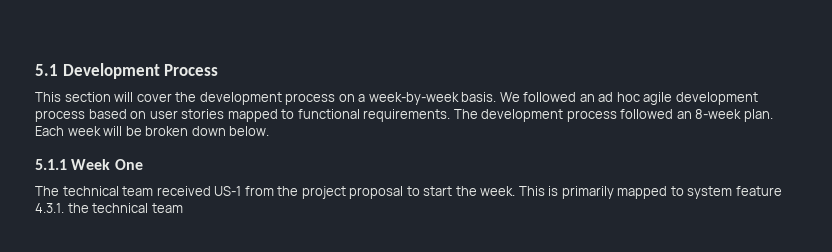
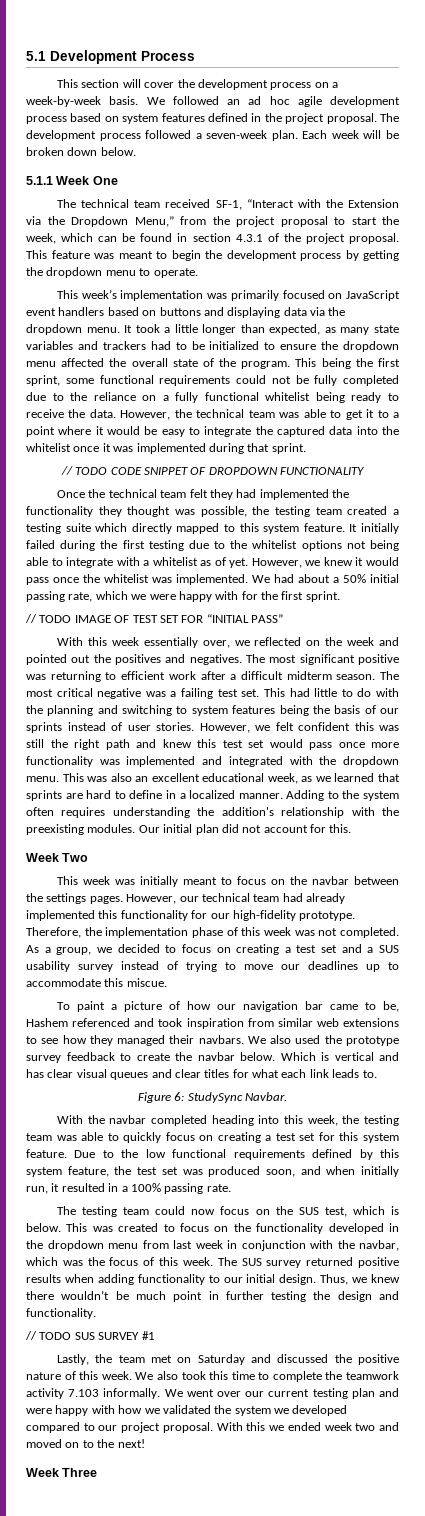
- We followed an ad hoc agile development process based on user stories mapped to functional requirements.
+ We followed an ad hoc agile development process based on system features defined in the project proposal.
- The development process followed an 8-week plan.
+ The development process followed a seven-week plan.
- The technical team received US-1 from the project proposal to start the week. This is primarily mapped to system feature 4.3.1. the technical team
+ The technical team received SF-1, “Interact with the Extension via the Dropdown Menu,” from the project proposal to start the week, which can be found in section 4.3.1 of the project proposal. This feature was meant to begin the development process by getting the dropdown menu to operate.
+ This week’s implementation was primarily focused on JavaScript event handlers based on buttons and displaying data via the dropdown menu. It took a little longer than expected, as many state variables and trackers had to be initialized to ensure the dropdown menu affected the overall state of the program. This being the first sprint, some functional requirements could not be fully completed due to the reliance on a fully functional whitelist being ready to receive the data. However, the technical team was able to get it to a point where it would be easy to integrate the captured data into the whitelist once it was implemented during that sprint.
+ // TODO CODE SNIPPET OF DROPDOWN FUNCTIONALITY
+ Once the technical team felt they had implemented the functionality they thought was possible, the testing team created a testing suite which directly mapped to this system feature. It initially failed during the first testing due to the whitelist options not being able to integrate with a whitelist as of yet. However, we knew it would pass once the whitelist was implemented. We had about a 50% initial passing rate, which we were happy with for the first sprint.
+ // TODO IMAGE OF TEST SET FOR “INITIAL PASS”
+ With this week essentially over, we reflected on the week and pointed out the positives and negatives. The most significant positive was returning to efficient work after a difficult midterm season. The most critical negative was a failing test set. This had little to do with the planning and switching to system features being the basis of our sprints instead of user stories. However, we felt confident this was still the right path and knew this test set would pass once more functionality was implemented and integrated with the dropdown menu. This was also an excellent educational week, as we learned that sprints are hard to define in a localized manner. Adding to the system often requires understanding the addition's relationship with the preexisting modules. Our initial plan did not account for this.
+ Week Two
+ This week was initially meant to focus on the navbar between the settings pages. However, our technical team had already implemented this functionality for our high-fidelity prototype. Therefore, the implementation phase of this week was not completed. As a group, we decided to focus on creating a test set and a SUS usability survey instead of trying to move our deadlines up to accommodate this miscue.
+ To paint a picture of how our navigation bar came to be, Hashem referenced and took inspiration from similar web extensions to see how they managed their navbars. We also used the prototype survey feedback to create the navbar below. Which is vertical and has clear visual queues and clear titles for what each link leads to.
+ Figure 6: StudySync Navbar.
+ With the navbar completed heading into this week, the testing team was able to quickly focus on creating a test set for this system feature. Due to the low functional requirements defined by this system feature, the test set was produced soon, and when initially run, it resulted in a 100% passing rate.
+ The testing team could now focus on the SUS test, which is below. This was created to focus on the functionality developed in the dropdown menu from last week in conjunction with the navbar, which was the focus of this week. The SUS survey returned positive results when adding functionality to our initial design. Thus, we knew there wouldn’t be much point in further testing the design and functionality.
+ // TODO SUS SURVEY #1
+ Lastly, the team met on Saturday and discussed the positive nature of this week. We also took this time to complete the teamwork activity 7.103 informally. We went over our current testing plan and were happy with how we validated the system we developed compared to our project proposal. With this we ended week two and moved on to the next!
+ Week Three

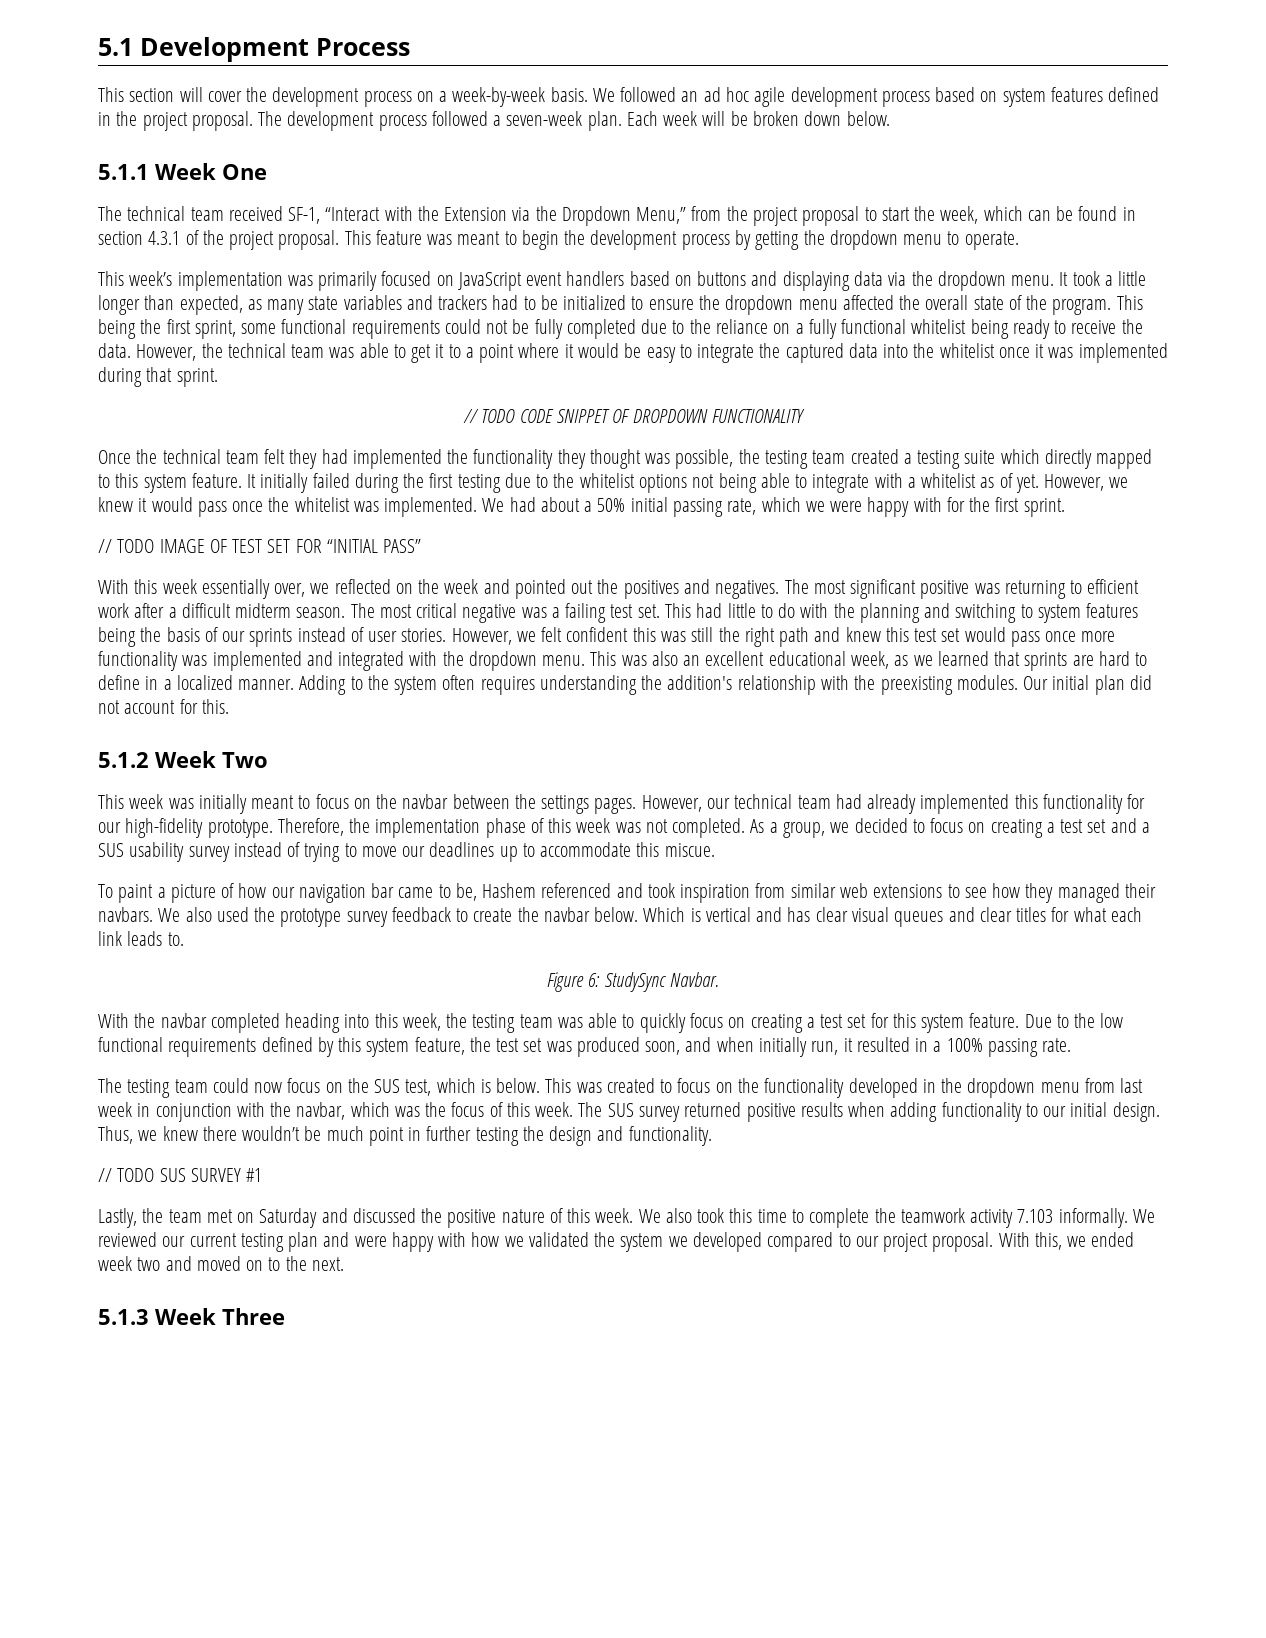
- Week Two
+ 5.1.2 Week Two
- We went over our current testing plan and were happy with how we validated the system we developed compared to our project proposal.
+ We reviewed our current testing plan and were happy with how we validated the system we developed compared to our project proposal.
- With this we ended week two and moved on to the next!
- Week Three
+ With this, we ended week two and moved on to the next.
+ 5.1.3 Week Three

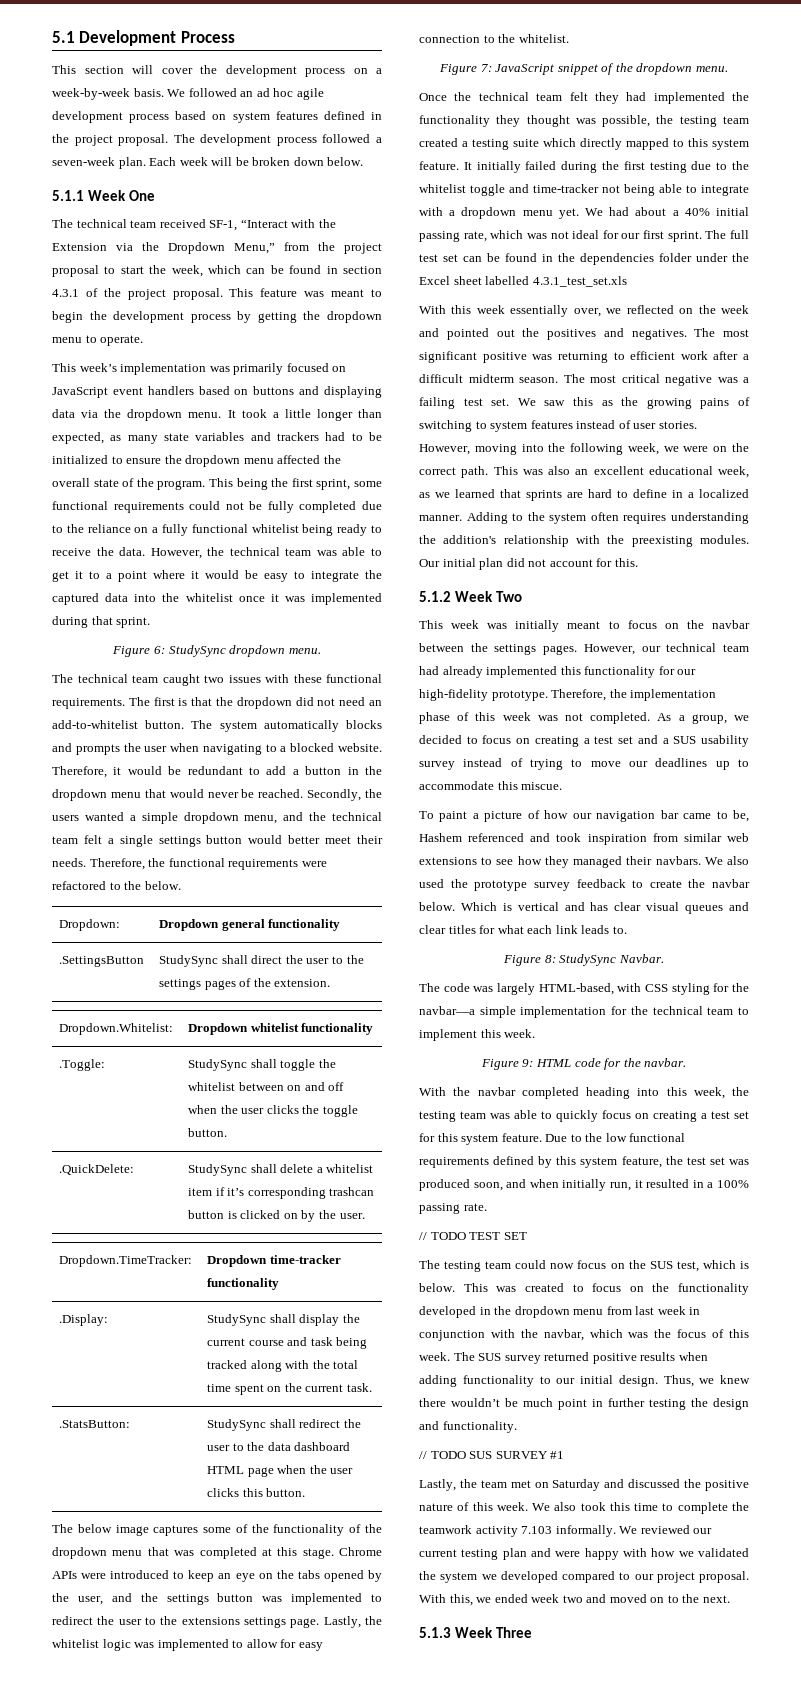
- // TODO CODE SNIPPET OF DROPDOWN FUNCTIONALITY
+ Figure 6: StudySync dropdown menu.
+ The technical team caught two issues with these functional requirements. The first is that the dropdown did not need an add-to-whitelist button. The system automatically blocks and prompts the user when navigating to a blocked website. Therefore, it would be redundant to add a button in the dropdown menu that would never be reached. Secondly, the users wanted a simple dropdown menu, and the technical team felt a single settings button would better meet their needs. Therefore, the functional requirements were refactored to the below.
+ Dropdown: | Dropdown general functionality
+ .SettingsButton | StudySync shall direct the user to the settings pages of the extension.
+ Dropdown.Whitelist: | Dropdown whitelist functionality
+ .Toggle: | StudySync shall toggle the whitelist between on and off when the user clicks the toggle button.
+ .QuickDelete: | StudySync shall delete a whitelist item if it’s corresponding trashcan button is clicked on by the user.
+ Dropdown.TimeTracker: | Dropdown time-tracker functionality
+ .Display: | StudySync shall display the current course and task being tracked along with the total time spent on the current task.
+ .StatsButton: | StudySync shall redirect the user to the data dashboard HTML page when the user clicks this button.
+ The below image captures some of the functionality of the dropdown menu that was completed at this stage. Chrome APIs were introduced to keep an eye on the tabs opened by the user, and the settings button was implemented to redirect the user to the extensions settings page. Lastly, the whitelist logic was implemented to allow for easy connection to the whitelist.
+ Figure 7: JavaScript snippet of the dropdown menu.
- It initially failed during the first testing due to the whitelist options not being able to integrate with a whitelist as of yet. However, we knew it would pass once the whitelist was implemented.
+ It initially failed during the first testing due to the whitelist toggle and time-tracker not being able to integrate with a dropdown menu yet.
- We had about a 50% initial passing rate, which we were happy with for the first sprint.
- // TODO IMAGE OF TEST SET FOR “INITIAL PASS”
+ We had about a 40% initial passing rate, which was not ideal for our first sprint. The full test set can be found in the dependencies folder under the Excel sheet labelled 4.3.1_test_set.xls
- This had little to do with the planning and switching to system features being the basis of our sprints instead of user stories.
+ We saw this as the growing pains of switching to system features instead of user stories.
- However, we felt confident this was still the right path and knew this test set would pass once more functionality was implemented and integrated with the dropdown menu.
+ However, moving into the following week, we were on the correct path.
- Figure 6: StudySync Navbar.
+ Figure 8: StudySync Navbar.
+ The code was largely HTML-based, with CSS styling for the navbar—a simple implementation for the technical team to implement this week.
+ Figure 9: HTML code for the navbar.
+ // TODO TEST SET

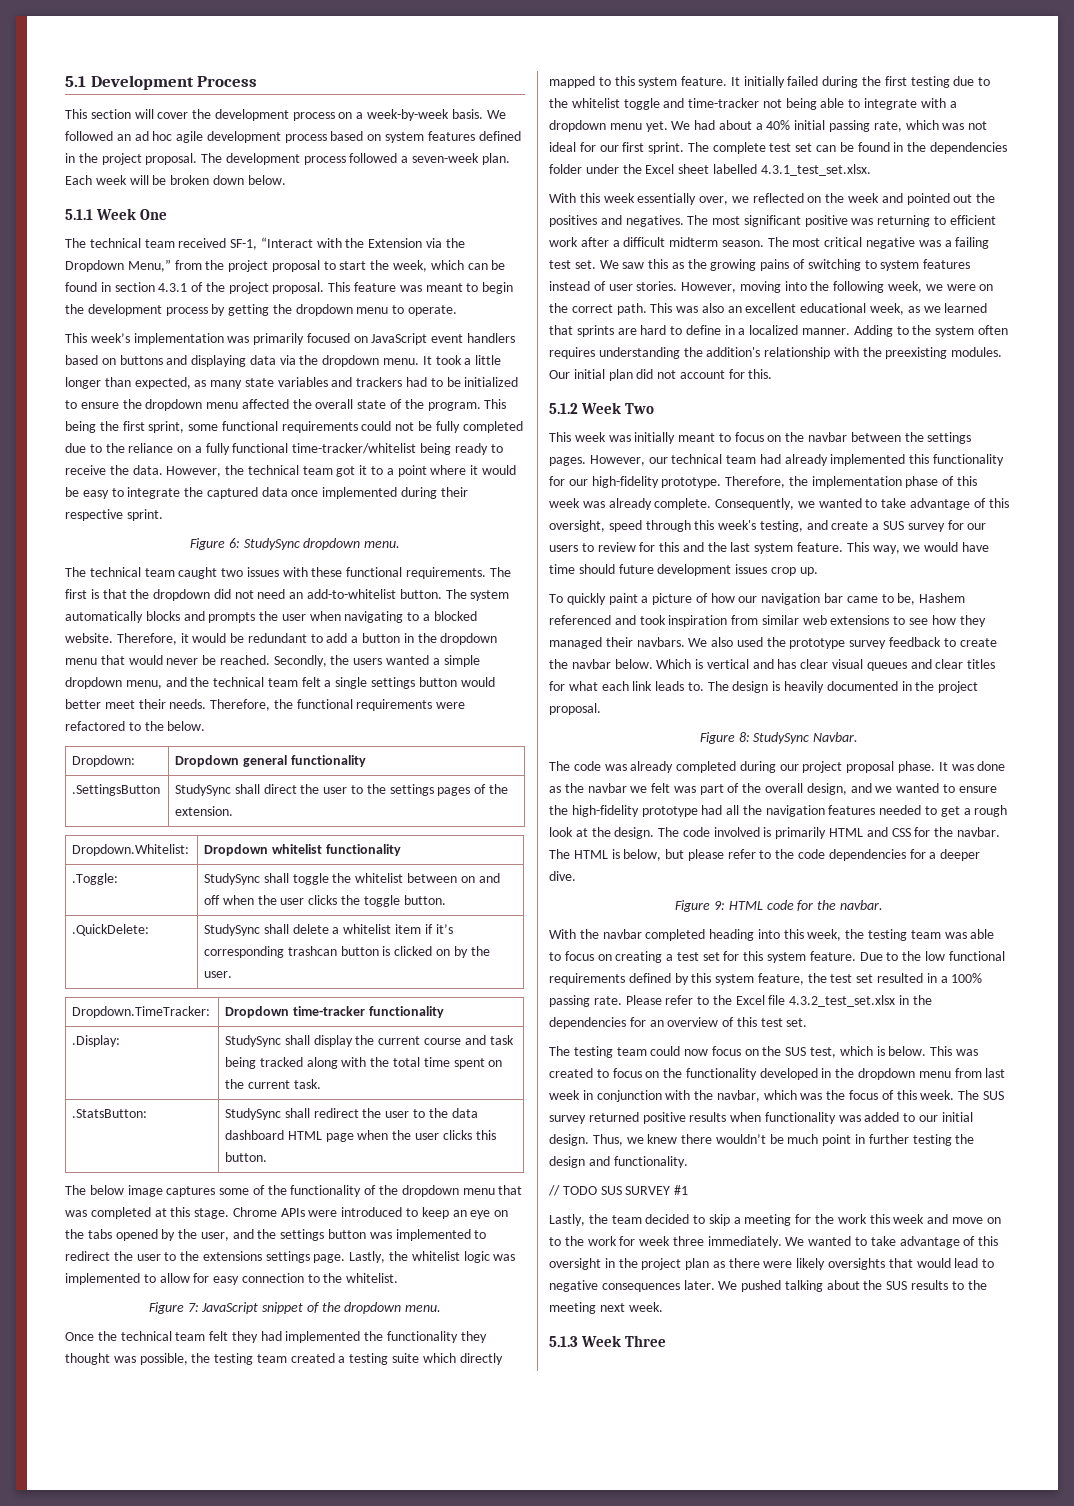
- This being the first sprint, some functional requirements could not be fully completed due to the reliance on a fully functional whitelist being ready to receive the data.
+ This being the first sprint, some functional requirements could not be fully completed due to the reliance on a fully functional time-tracker/whitelist being ready to receive the data.
- However, the technical team was able to get it to a point where it would be easy to integrate the captured data into the whitelist once it was implemented during that sprint.
+ However, the technical team got it to a point where it would be easy to integrate the captured data once implemented during their respective sprint.
- The full test set can be found in the dependencies folder under the Excel sheet labelled 4.3.1_test_set.xls
+ The complete test set can be found in the dependencies folder under the Excel sheet labelled 4.3.1_test_set.xlsx.
- Therefore, the implementation phase of this week was not completed. As a group, we decided to focus on creating a test set and a SUS usability survey instead of trying to move our deadlines up to accommodate this miscue.
+ Therefore, the implementation phase of this week was already complete. Consequently, we wanted to take advantage of this oversight, speed through this week's testing, and create a SUS survey for our users to review for this and the last system feature. This way, we would have time should future development issues crop up.
- To paint a picture of how our navigation bar came to be, Hashem referenced and took inspiration from similar web extensions to see how they managed their navbars.
+ To quickly paint a picture of how our navigation bar came to be, Hashem referenced and took inspiration from similar web extensions to see how they managed their navbars.
+ The design is heavily documented in the project proposal.
- The code was largely HTML-based, with CSS styling for the navbar—a simple implementation for the technical team to implement this week.
+ The code was already completed during our project proposal phase. It was done as the navbar we felt was part of the overall design, and we wanted to ensure the high-fidelity prototype had all the navigation features needed to get a rough look at the design. The code involved is primarily HTML and CSS for the navbar. The HTML is below, but please refer to the code dependencies for a deeper dive.
- With the navbar completed heading into this week, the testing team was able to quickly focus on creating a test set for this system feature.
+ With the navbar completed heading into this week, the testing team was able to focus on creating a test set for this system feature.
- Due to the low functional requirements defined by this system feature, the test set was produced soon, and when initially run, it resulted in a 100% passing rate.
- // TODO TEST SET
+ Due to the low functional requirements defined by this system feature, the test set resulted in a 100% passing rate. Please refer to the Excel file 4.3.2_test_set.xlsx in the dependencies for an overview of this test set.
- The SUS survey returned positive results when adding functionality to our initial design.
+ The SUS survey returned positive results when functionality was added to our initial design.
- Lastly, the team met on Saturday and discussed the positive nature of this week. We also took this time to complete the teamwork activity 7.103 informally. We reviewed our current testing plan and were happy with how we validated the system we developed compared to our project proposal. With this, we ended week two and moved on to the next.
+ Lastly, the team decided to skip a meeting for the work this week and move on to the work for week three immediately. We wanted to take advantage of this oversight in the project plan as there were likely oversights that would lead to negative consequences later. We pushed talking about the SUS results to the meeting next week.

